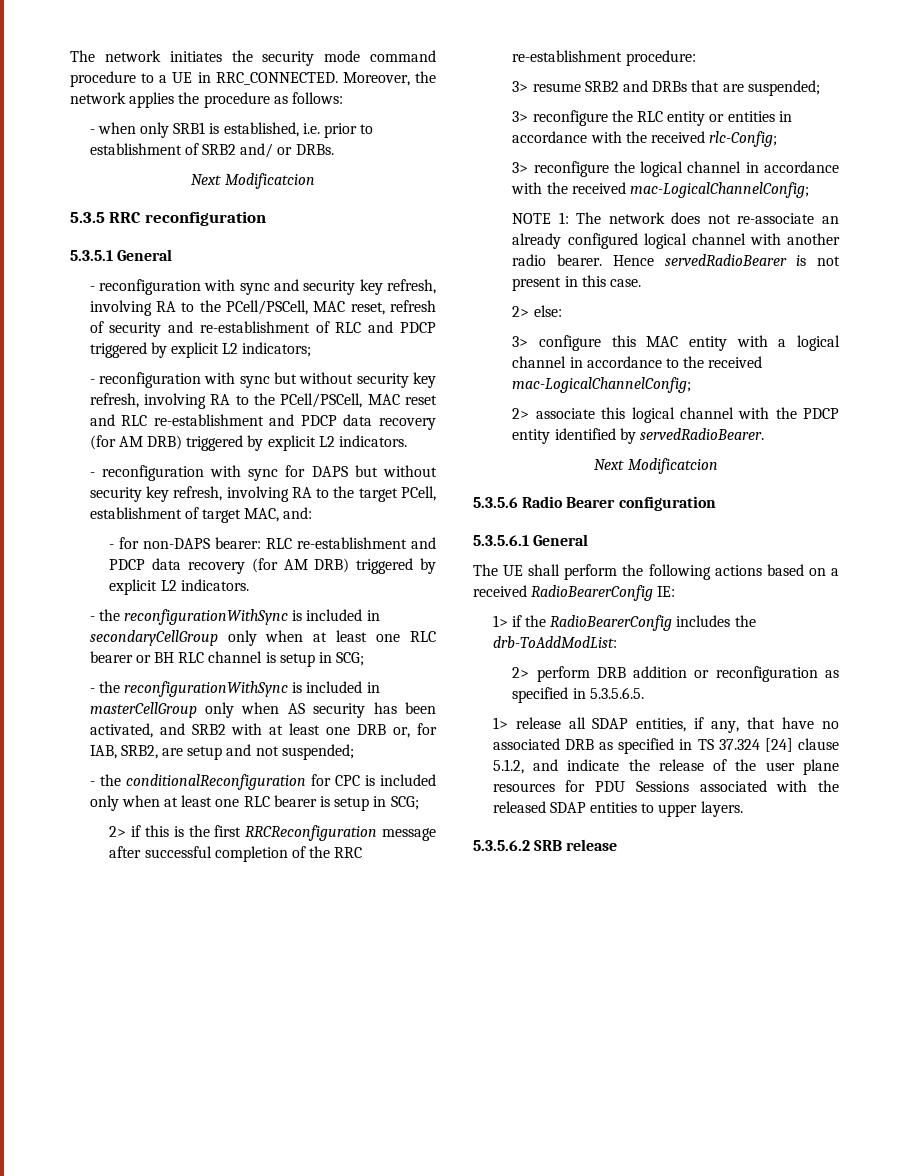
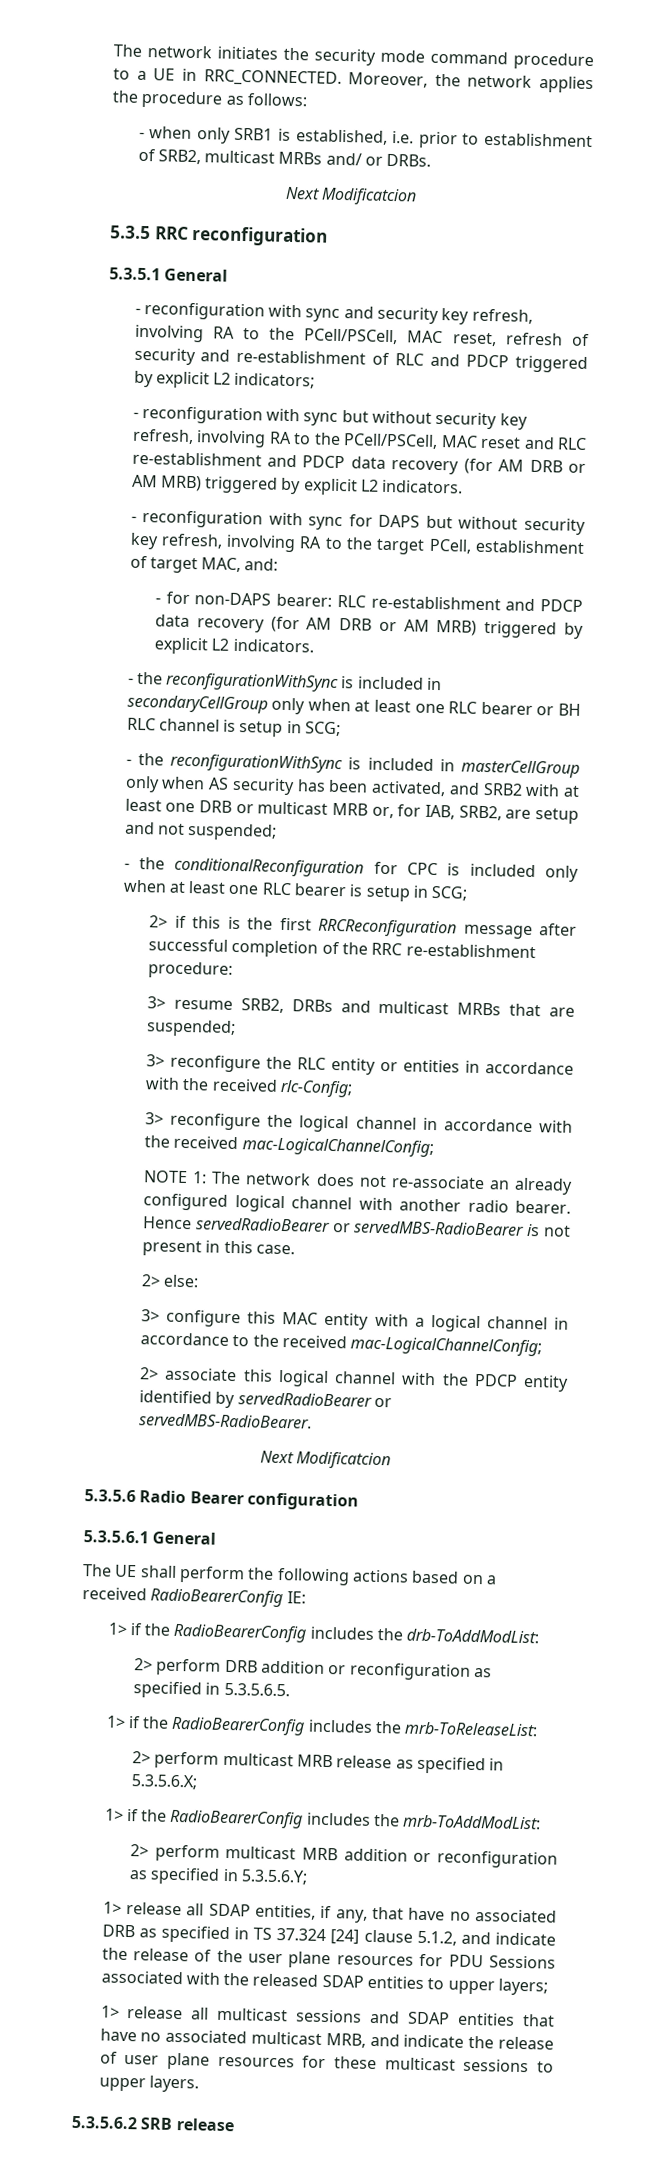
- - when only SRB1 is established, i.e. prior to establishment of SRB2 and/ or DRBs.
+ - when only SRB1 is established, i.e. prior to establishment of SRB2, multicast MRBs and/ or DRBs.
- - reconfiguration with sync but without security key refresh, involving RA to the PCell/PSCell, MAC reset and RLC re-establishment and PDCP data recovery (for AM DRB) triggered by explicit L2 indicators.
+ - reconfiguration with sync but without security key refresh, involving RA to the PCell/PSCell, MAC reset and RLC re-establishment and PDCP data recovery (for AM DRB or AM MRB) triggered by explicit L2 indicators.
- - for non-DAPS bearer: RLC re-establishment and PDCP data recovery (for AM DRB) triggered by explicit L2 indicators.
+ - for non-DAPS bearer: RLC re-establishment and PDCP data recovery (for AM DRB or AM MRB) triggered by explicit L2 indicators.
- - the reconfigurationWithSync is included in masterCellGroup only when AS security has been activated, and SRB2 with at least one DRB or, for IAB, SRB2, are setup and not suspended;
+ - the reconfigurationWithSync is included in masterCellGroup only when AS security has been activated, and SRB2 with at least one DRB or multicast MRB or, for IAB, SRB2, are setup and not suspended;
- 3> resume SRB2 and DRBs that are suspended;
+ 3> resume SRB2, DRBs and multicast MRBs that are suspended;
- Hence servedRadioBearer is not present in this case.
+ Hence servedRadioBearer or servedMBS-RadioBearer is not present in this case.
- 2> associate this logical channel with the PDCP entity identified by servedRadioBearer.
+ 2> associate this logical channel with the PDCP entity identified by servedRadioBearer or servedMBS-RadioBearer.
+ 1> if the RadioBearerConfig includes the mrb-ToReleaseList:
+ 2> perform multicast MRB release as specified in 5.3.5.6.X;
+ 1> if the RadioBearerConfig includes the mrb-ToAddModList:
+ 2> perform multicast MRB addition or reconfiguration as specified in 5.3.5.6.Y;
- 1> release all SDAP entities, if any, that have no associated DRB as specified in TS 37.324 [24] clause 5.1.2, and indicate the release of the user plane resources for PDU Sessions associated with the released SDAP entities to upper layers.
+ 1> release all SDAP entities, if any, that have no associated DRB as specified in TS 37.324 [24] clause 5.1.2, and indicate the release of the user plane resources for PDU Sessions associated with the released SDAP entities to upper layers;
+ 1> release all multicast sessions and SDAP entities that have no associated multicast MRB, and indicate the release of user plane resources for these multicast sessions to upper layers.

